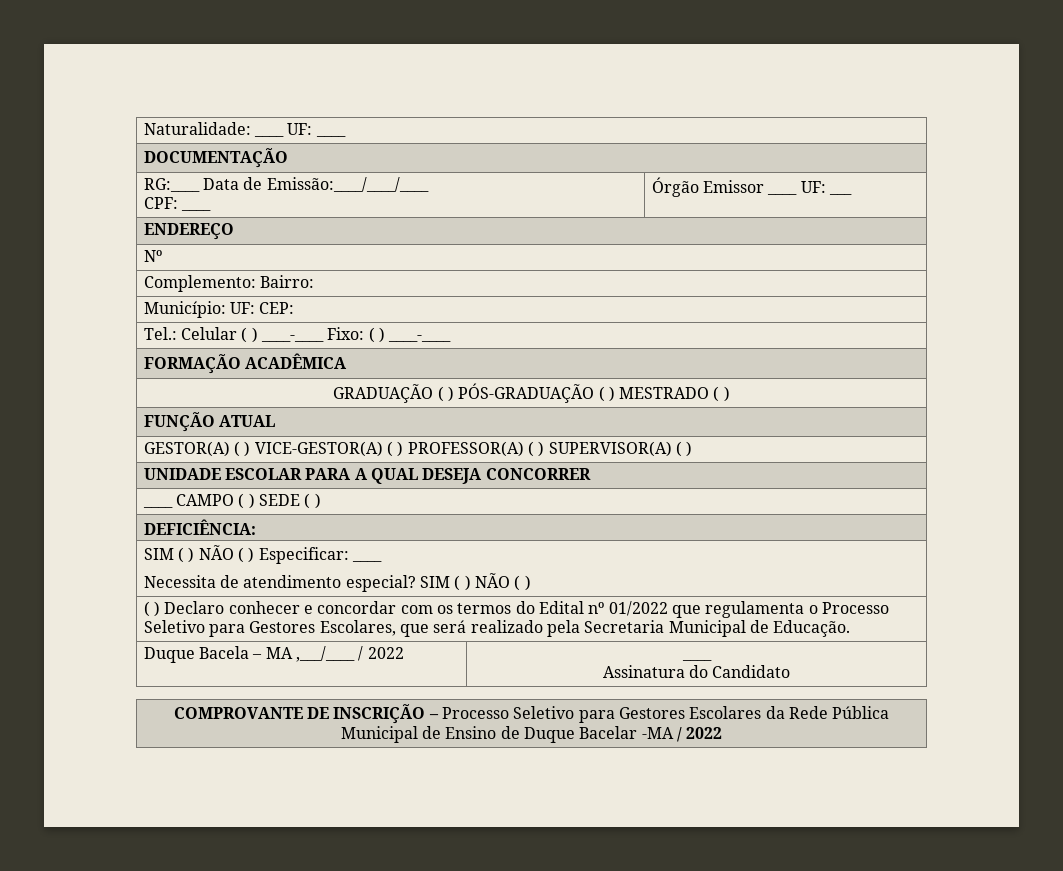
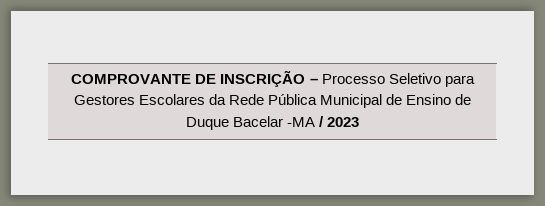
- Naturalidade: ____ UF: ____
- DOCUMENTAÇÃO
- RG:____ Data de Emissão:____/____/____
- CPF: ____ | Órgão Emissor ____ UF: ___
- ENDEREÇO
- Nº
- Complemento: Bairro:
- Município: UF: CEP:
- Tel.: Celular ( ) ____-____ Fixo: ( ) ____-____
- FORMAÇÃO ACADÊMICA
- GRADUAÇÃO ( ) PÓS-GRADUAÇÃO ( ) MESTRADO ( )
- FUNÇÃO ATUAL
- GESTOR(A) ( ) VICE-GESTOR(A) ( ) PROFESSOR(A) ( ) SUPERVISOR(A) ( )
- UNIDADE ESCOLAR PARA A QUAL DESEJA CONCORRER
- ____ CAMPO ( ) SEDE ( )
- DEFICIÊNCIA:
- SIM ( ) NÃO ( ) Especificar: ____
- Necessita de atendimento especial? SIM ( ) NÃO ( )
- ( ) Declaro conhecer e concordar com os termos do Edital nº 01/2022 que regulamenta o Processo Seletivo para Gestores Escolares, que será realizado pela Secretaria Municipal de Educação.
- Duque Bacela – MA ,___/____ / 2022 | ____
- Assinatura do Candidato
- COMPROVANTE DE INSCRIÇÃO – Processo Seletivo para Gestores Escolares da Rede Pública Municipal de Ensino de Duque Bacelar -MA / 2022
+ COMPROVANTE DE INSCRIÇÃO – Processo Seletivo para Gestores Escolares da Rede Pública Municipal de Ensino de Duque Bacelar -MA / 2023

